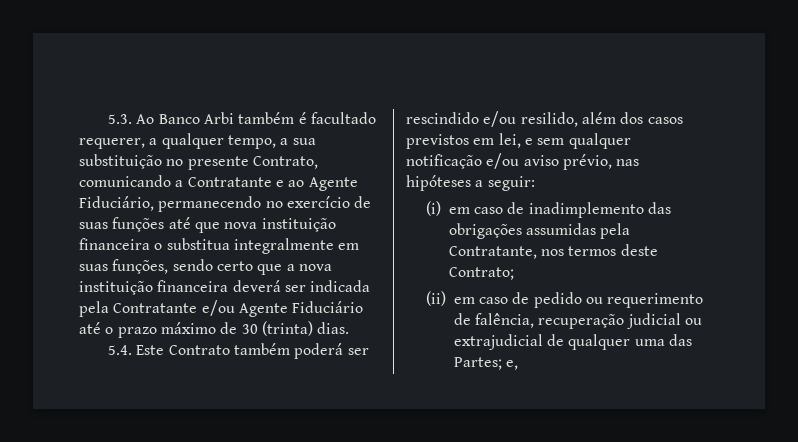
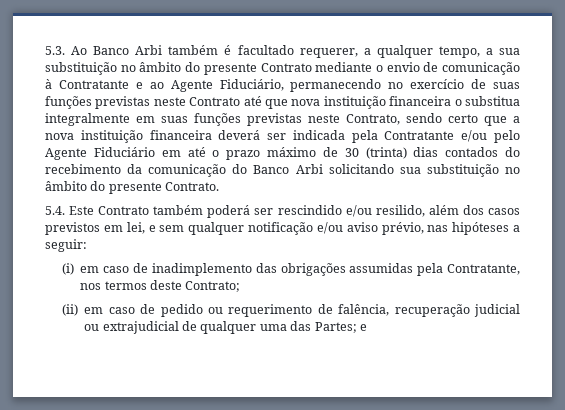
- 5.3. Ao Banco Arbi também é facultado requerer, a qualquer tempo, a sua substituição no presente Contrato, comunicando a Contratante e ao Agente Fiduciário, permanecendo no exercício de suas funções até que nova instituição financeira o substitua integralmente em suas funções, sendo certo que a nova instituição financeira deverá ser indicada pela Contratante e/ou Agente Fiduciário até o prazo máximo de 30 (trinta) dias.
+ 5.3. Ao Banco Arbi também é facultado requerer, a qualquer tempo, a sua substituição no âmbito do presente Contrato mediante o envio de comunicação à Contratante e ao Agente Fiduciário, permanecendo no exercício de suas funções previstas neste Contrato até que nova instituição financeira o substitua integralmente em suas funções previstas neste Contrato, sendo certo que a nova instituição financeira deverá ser indicada pela Contratante e/ou pelo Agente Fiduciário em até o prazo máximo de 30 (trinta) dias contados do recebimento da comunicação do Banco Arbi solicitando sua substituição no âmbito do presente Contrato.
- (ii) em caso de pedido ou requerimento de falência, recuperação judicial ou extrajudicial de qualquer uma das Partes; e,
+ (ii) em caso de pedido ou requerimento de falência, recuperação judicial ou extrajudicial de qualquer uma das Partes; e

